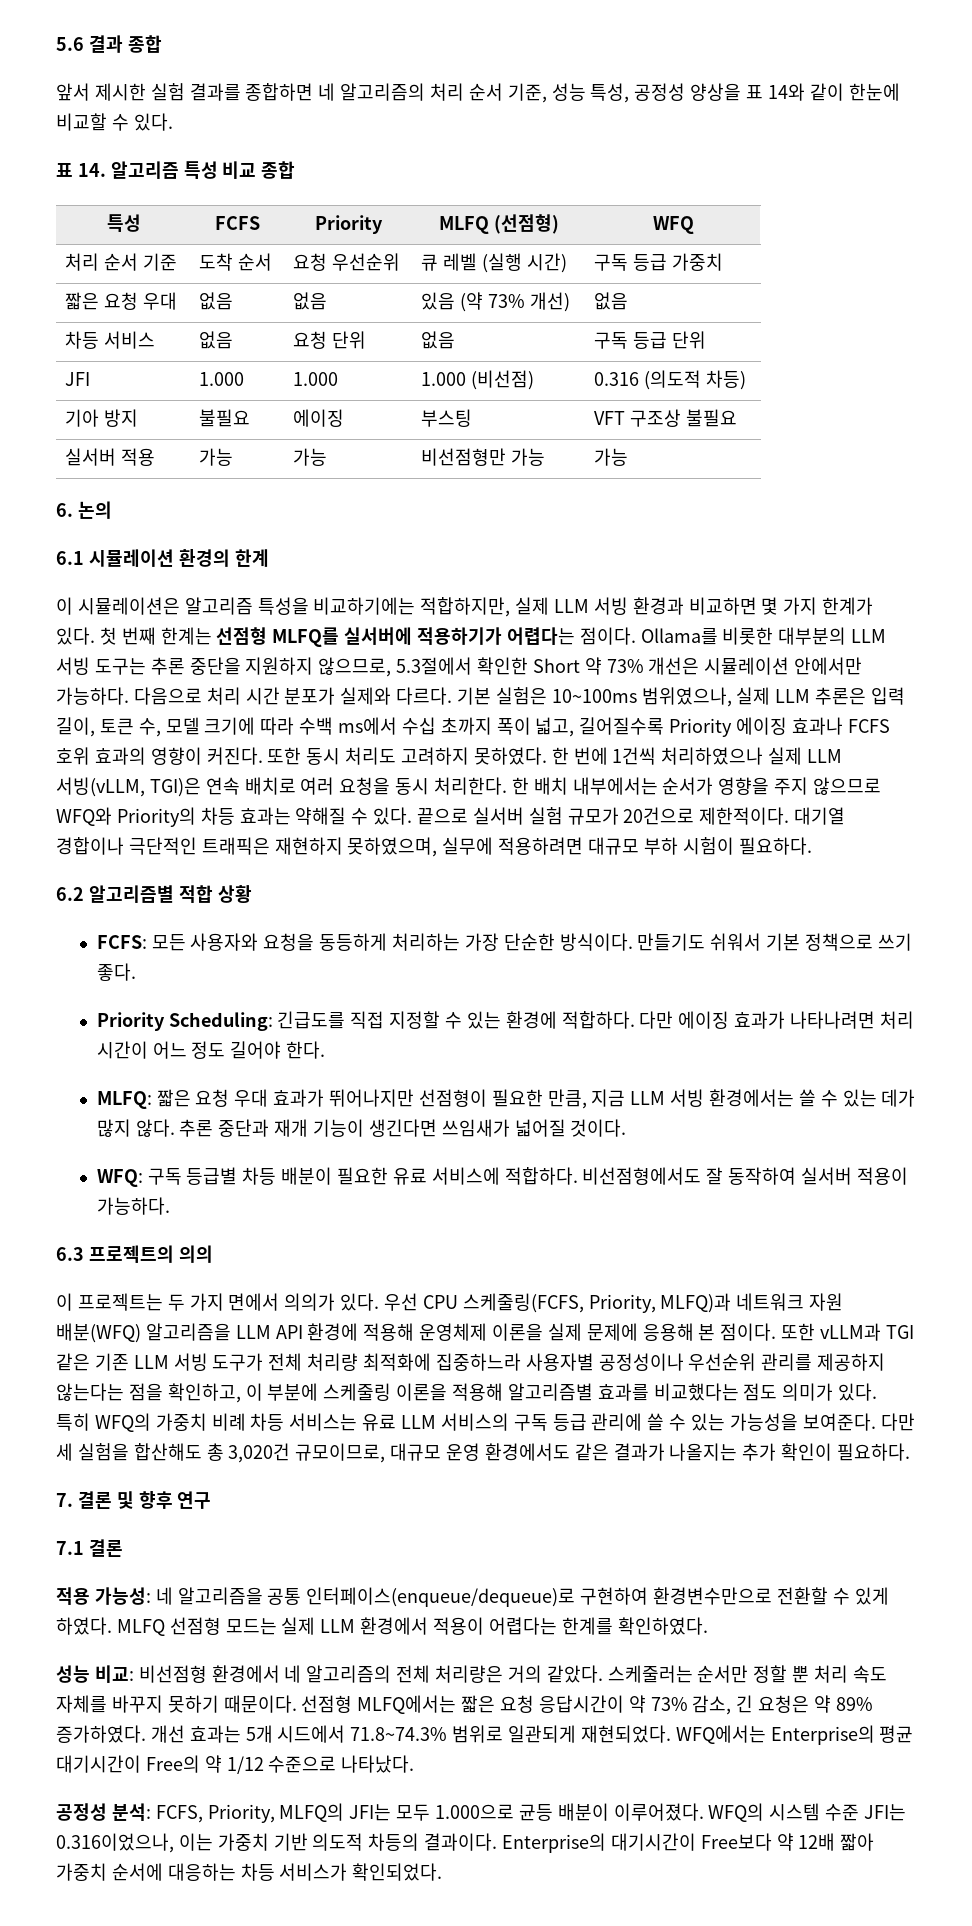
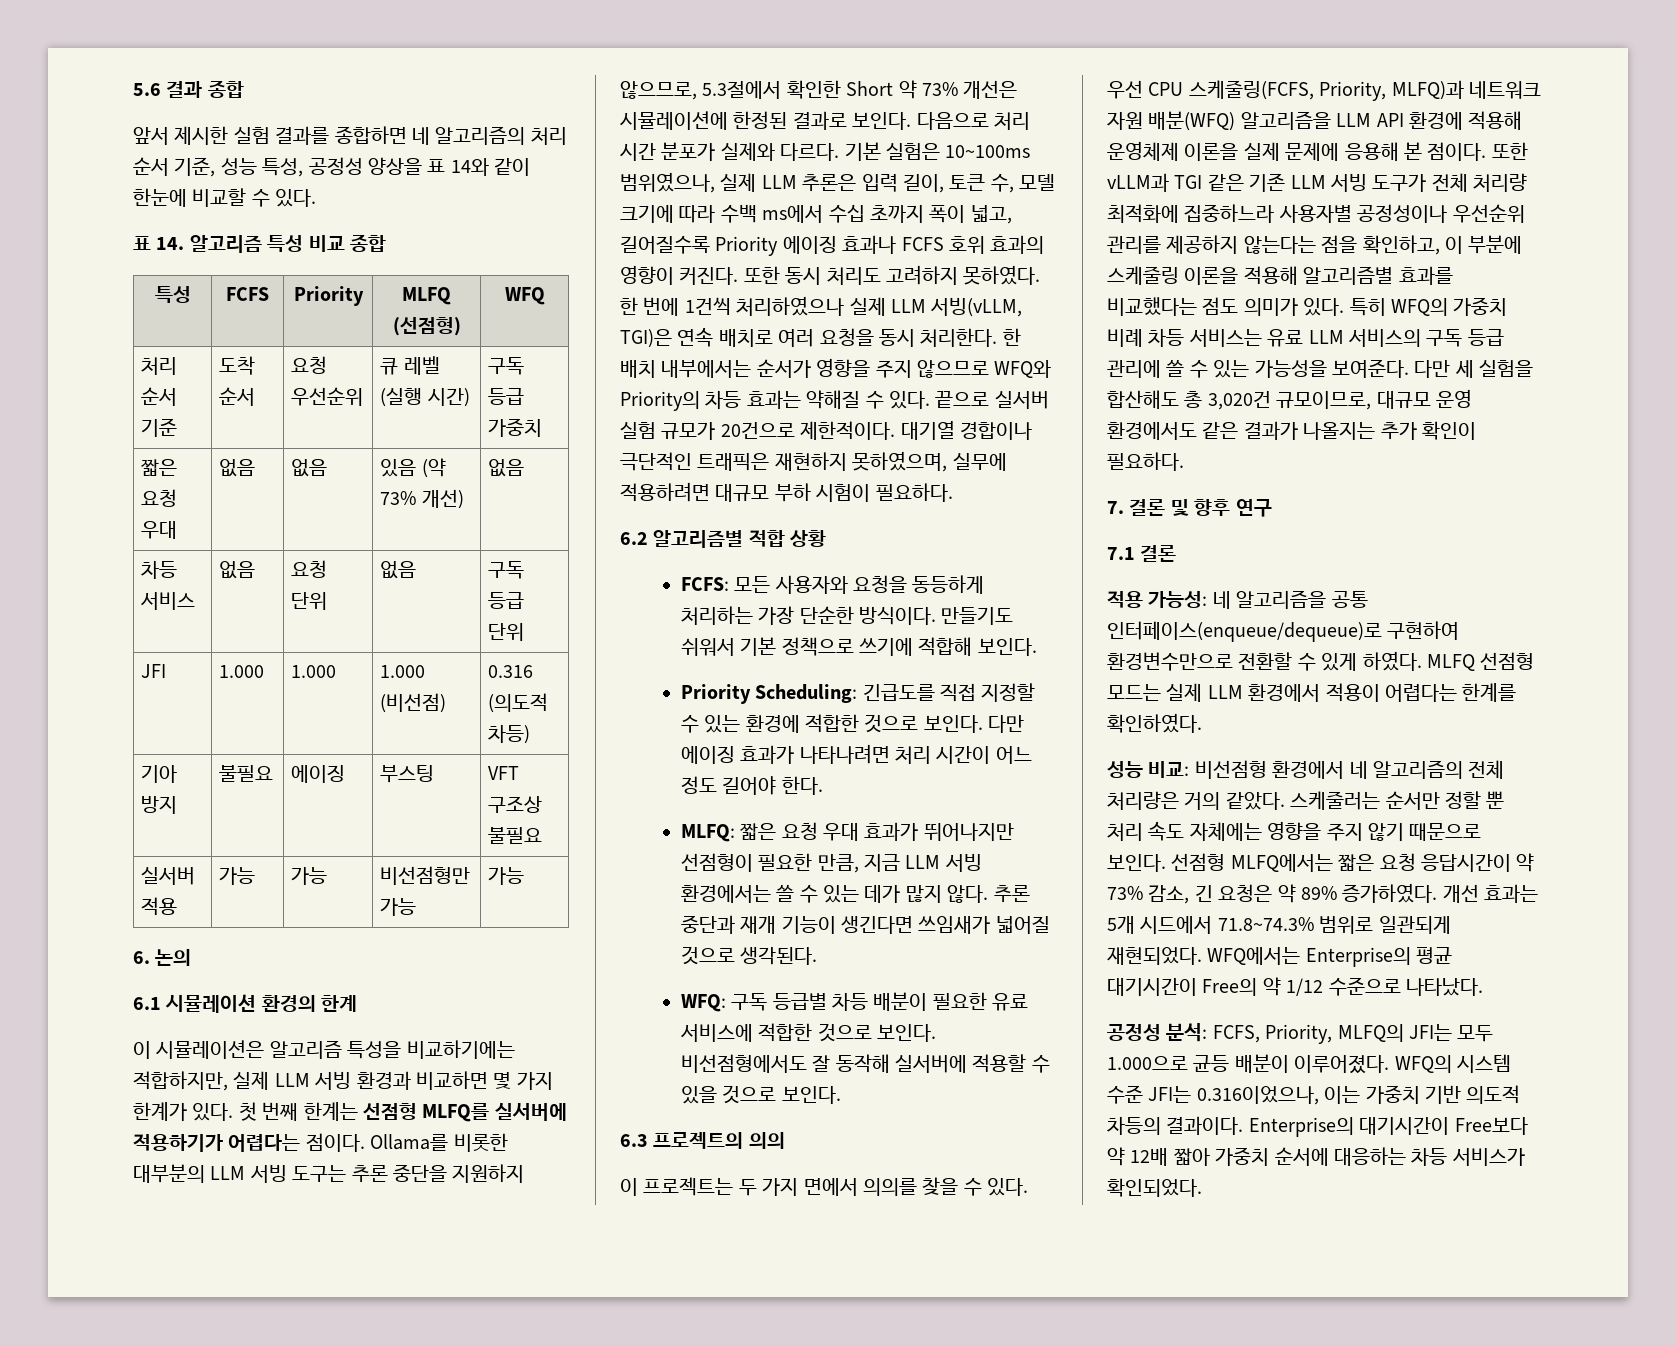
- Ollama를 비롯한 대부분의 LLM 서빙 도구는 추론 중단을 지원하지 않으므로, 5.3절에서 확인한 Short 약 73% 개선은 시뮬레이션 안에서만 가능하다.
+ Ollama를 비롯한 대부분의 LLM 서빙 도구는 추론 중단을 지원하지 않으므로, 5.3절에서 확인한 Short 약 73% 개선은 시뮬레이션에 한정된 결과로 보인다.
- 만들기도 쉬워서 기본 정책으로 쓰기 좋다.
+ 만들기도 쉬워서 기본 정책으로 쓰기에 적합해 보인다.
- Priority Scheduling: 긴급도를 직접 지정할 수 있는 환경에 적합하다.
+ Priority Scheduling: 긴급도를 직접 지정할 수 있는 환경에 적합한 것으로 보인다.
- 추론 중단과 재개 기능이 생긴다면 쓰임새가 넓어질 것이다.
+ 추론 중단과 재개 기능이 생긴다면 쓰임새가 넓어질 것으로 생각된다.
- WFQ: 구독 등급별 차등 배분이 필요한 유료 서비스에 적합하다. 비선점형에서도 잘 동작하여 실서버 적용이 가능하다.
+ WFQ: 구독 등급별 차등 배분이 필요한 유료 서비스에 적합한 것으로 보인다. 비선점형에서도 잘 동작해 실서버에 적용할 수 있을 것으로 보인다.
- 이 프로젝트는 두 가지 면에서 의의가 있다.
+ 이 프로젝트는 두 가지 면에서 의의를 찾을 수 있다.
- 스케줄러는 순서만 정할 뿐 처리 속도 자체를 바꾸지 못하기 때문이다.
+ 스케줄러는 순서만 정할 뿐 처리 속도 자체에는 영향을 주지 않기 때문으로 보인다.

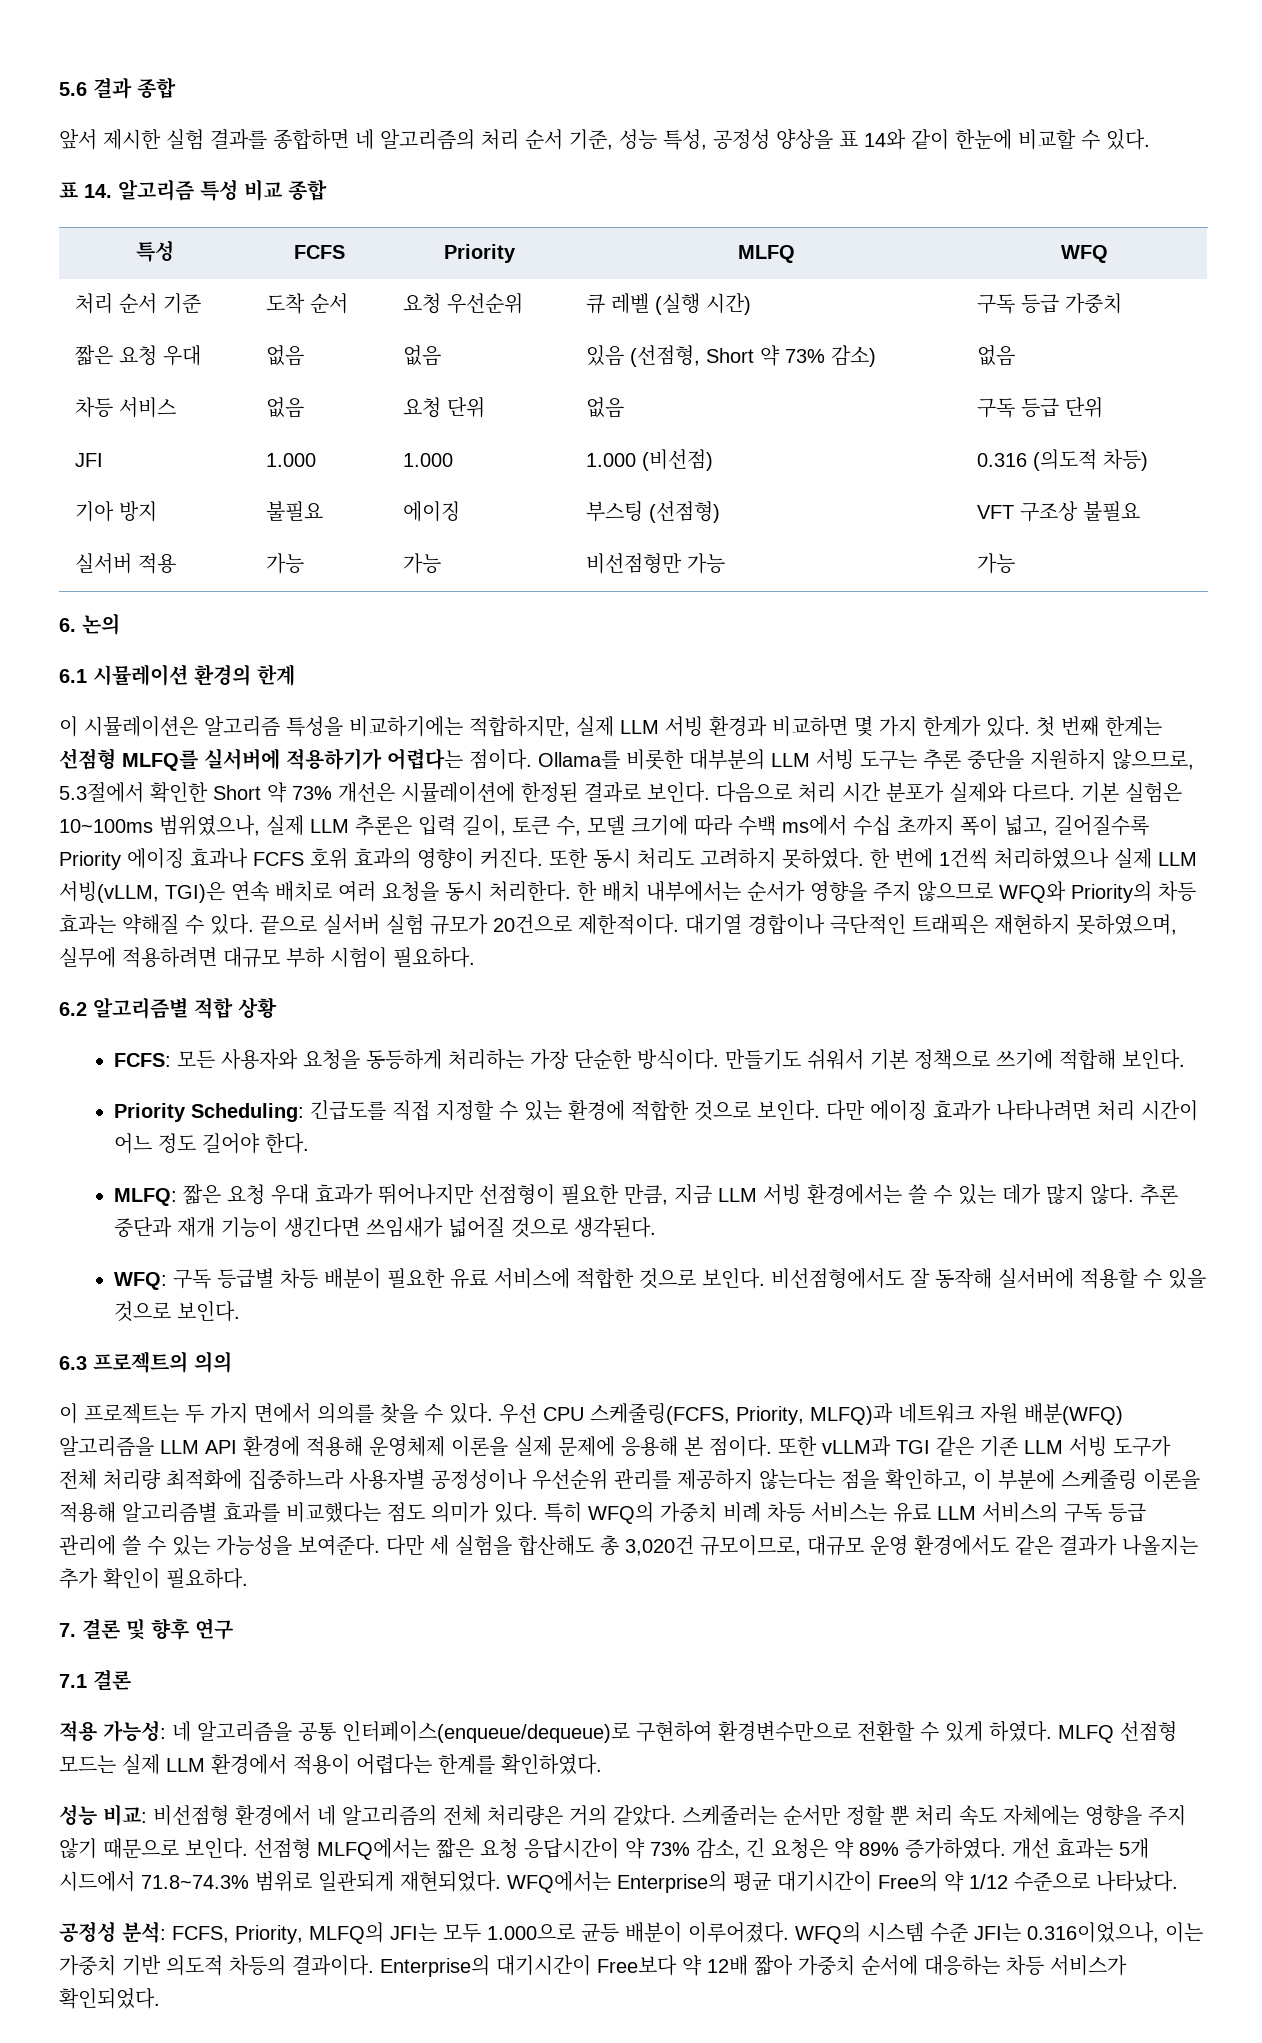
- 특성 | FCFS | Priority | MLFQ (선점형) | WFQ
+ 특성 | FCFS | Priority | MLFQ | WFQ
- 짧은 요청 우대 | 없음 | 없음 | 있음 (약 73% 개선) | 없음
+ 짧은 요청 우대 | 없음 | 없음 | 있음 (선점형, Short 약 73% 감소) | 없음
- 기아 방지 | 불필요 | 에이징 | 부스팅 | VFT 구조상 불필요
+ 기아 방지 | 불필요 | 에이징 | 부스팅 (선점형) | VFT 구조상 불필요

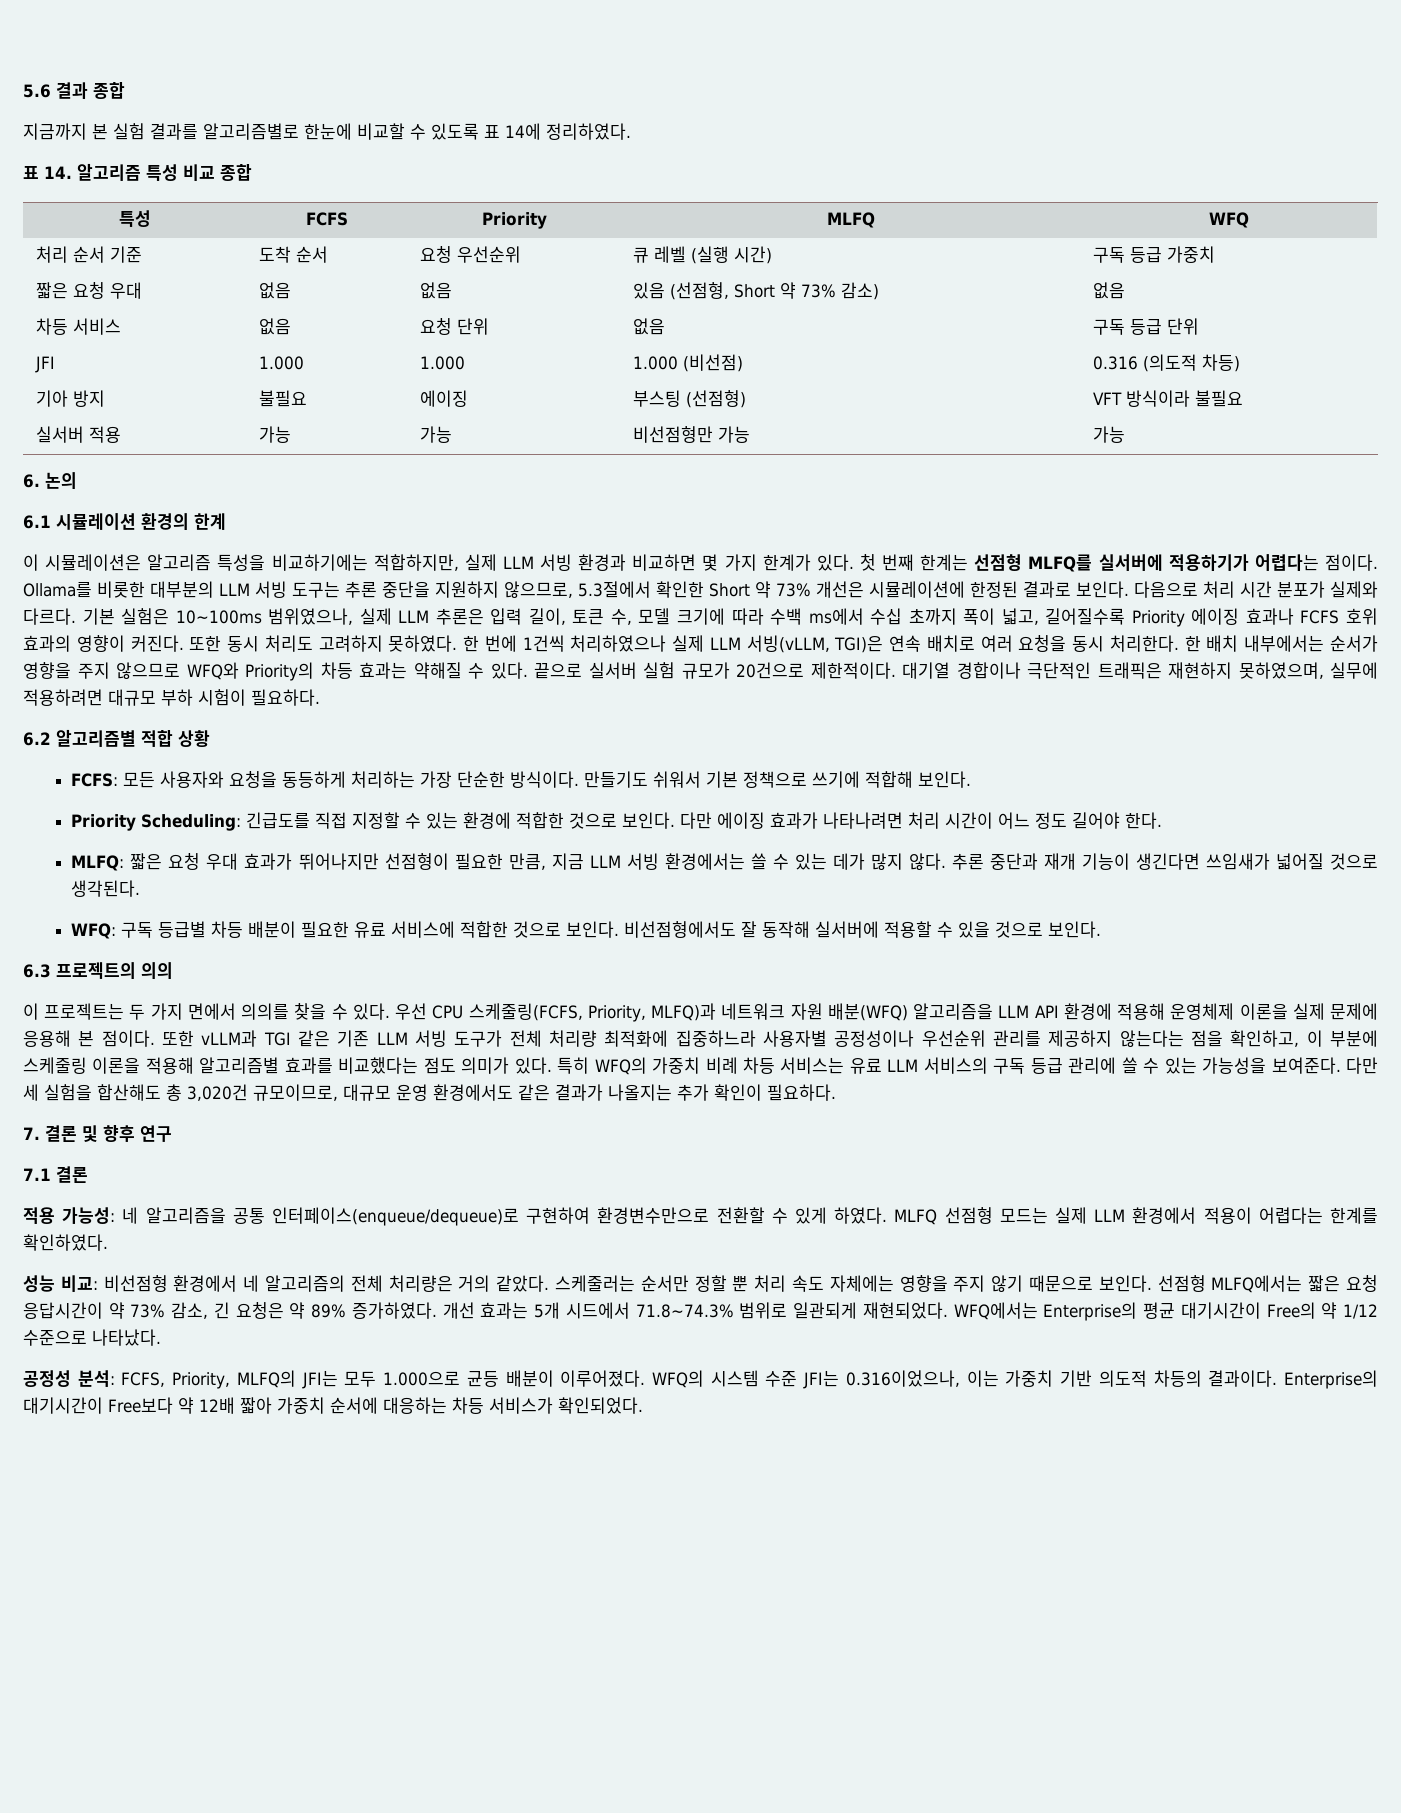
- 앞서 제시한 실험 결과를 종합하면 네 알고리즘의 처리 순서 기준, 성능 특성, 공정성 양상을 표 14와 같이 한눈에 비교할 수 있다.
+ 지금까지 본 실험 결과를 알고리즘별로 한눈에 비교할 수 있도록 표 14에 정리하였다.
- 기아 방지 | 불필요 | 에이징 | 부스팅 (선점형) | VFT 구조상 불필요
+ 기아 방지 | 불필요 | 에이징 | 부스팅 (선점형) | VFT 방식이라 불필요

